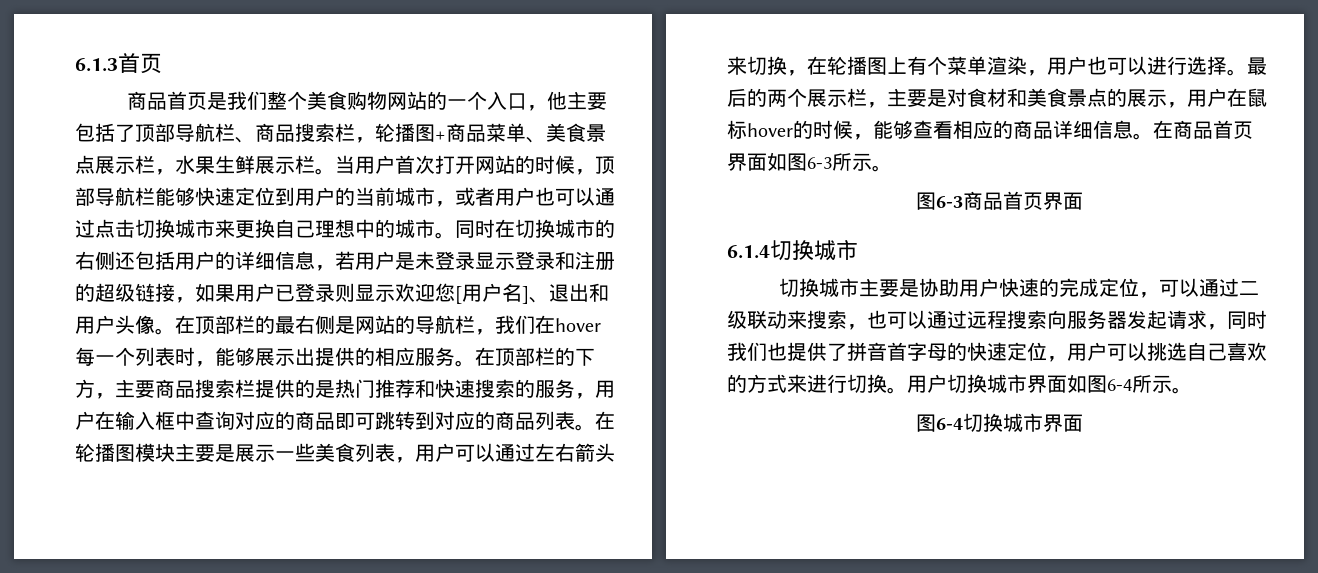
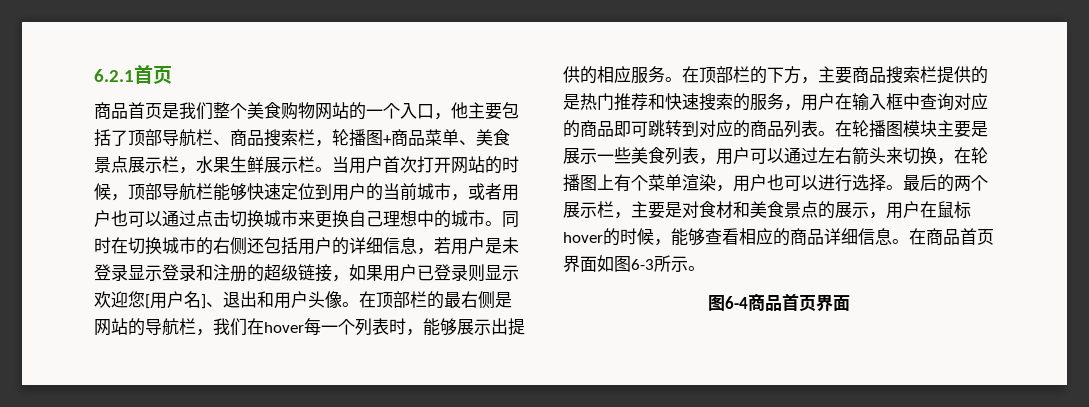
- 6.1.3首页
+ 6.2.1首页
- 图6-3商品首页界面
- 6.1.4切换城市
- 切换城市主要是协助用户快速的完成定位，可以通过二级联动来搜索，也可以通过远程搜索向服务器发起请求，同时我们也提供了拼音首字母的快速定位，用户可以挑选自己喜欢的方式来进行切换。用户切换城市界面如图6-4所示。
- 图6-4切换城市界面
+ 图6-4商品首页界面

